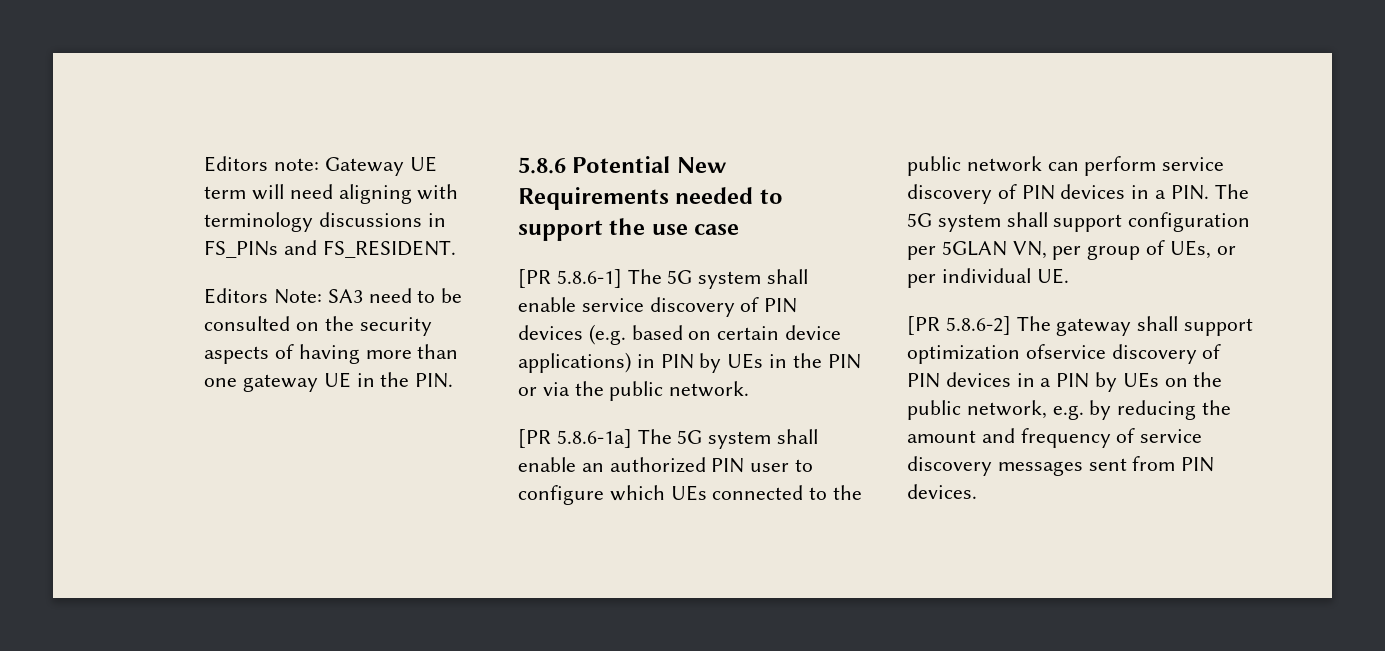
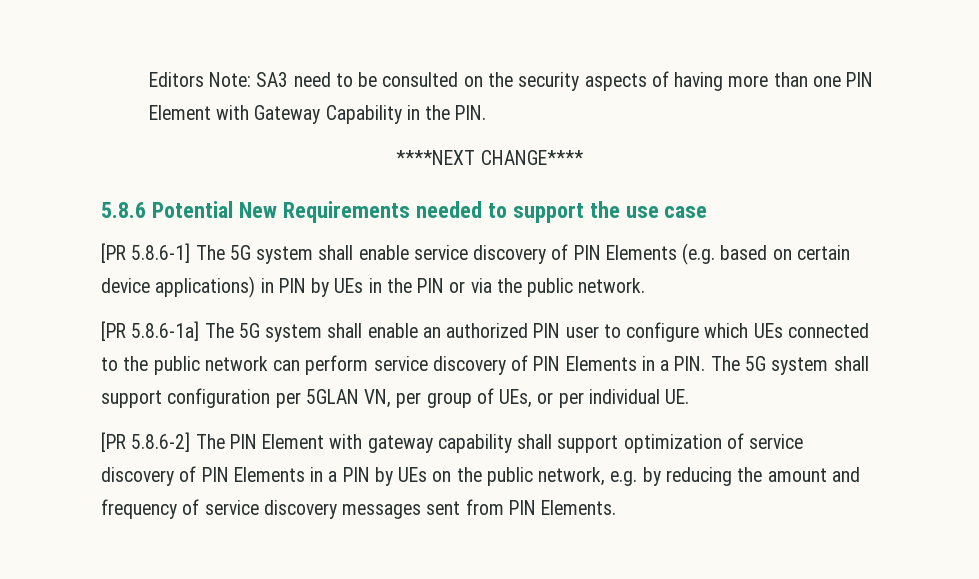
- Editors note: Gateway UE term will need aligning with terminology discussions in FS_PINs and FS_RESIDENT.
- Editors Note: SA3 need to be consulted on the security aspects of having more than one gateway UE in the PIN.
+ Editors Note: SA3 need to be consulted on the security aspects of having more than one PIN Element with Gateway Capability in the PIN.
+ ****NEXT CHANGE****
- [PR 5.8.6-1] The 5G system shall enable service discovery of PIN devices (e.g. based on certain device applications) in PIN by UEs in the PIN or via the public network.
+ [PR 5.8.6-1] The 5G system shall enable service discovery of PIN Elements (e.g. based on certain device applications) in PIN by UEs in the PIN or via the public network.
- [PR 5.8.6-1a] The 5G system shall enable an authorized PIN user to configure which UEs connected to the public network can perform service discovery of PIN devices in a PIN. The 5G system shall support configuration per 5GLAN VN, per group of UEs, or per individual UE.
+ [PR 5.8.6-1a] The 5G system shall enable an authorized PIN user to configure which UEs connected to the public network can perform service discovery of PIN Elements in a PIN. The 5G system shall support configuration per 5GLAN VN, per group of UEs, or per individual UE.
- [PR 5.8.6-2] The gateway shall support optimization ofservice discovery of PIN devices in a PIN by UEs on the public network, e.g. by reducing the amount and frequency of service discovery messages sent from PIN devices.
+ [PR 5.8.6-2] The PIN Element with gateway capability shall support optimization of service discovery of PIN Elements in a PIN by UEs on the public network, e.g. by reducing the amount and frequency of service discovery messages sent from PIN Elements.

